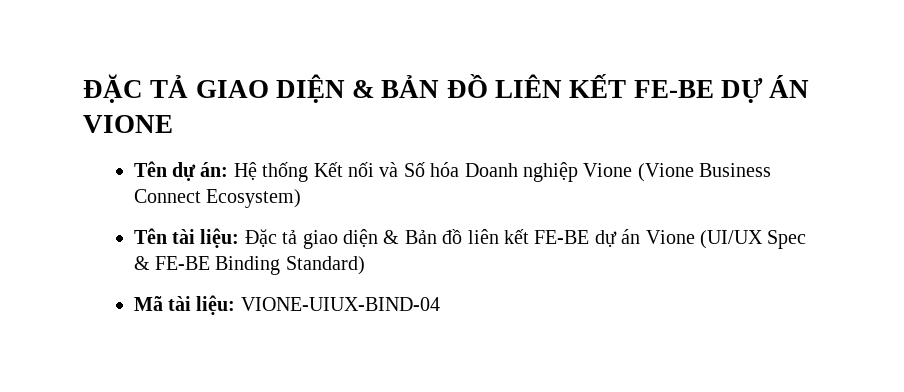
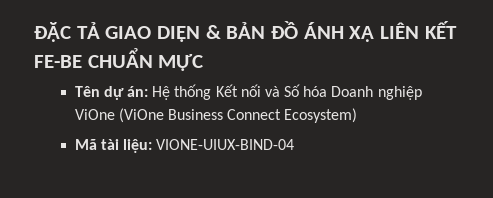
- ĐẶC TẢ GIAO DIỆN & BẢN ĐỒ LIÊN KẾT FE-BE DỰ ÁN VIONE
+ ĐẶC TẢ GIAO DIỆN & BẢN ĐỒ ÁNH XẠ LIÊN KẾT FE-BE CHUẨN MỰC
- Tên dự án: Hệ thống Kết nối và Số hóa Doanh nghiệp Vione (Vione Business Connect Ecosystem)
+ Tên dự án: Hệ thống Kết nối và Số hóa Doanh nghiệp ViOne (ViOne Business Connect Ecosystem)
- Tên tài liệu: Đặc tả giao diện & Bản đồ liên kết FE-BE dự án Vione (UI/UX Spec & FE-BE Binding Standard)

